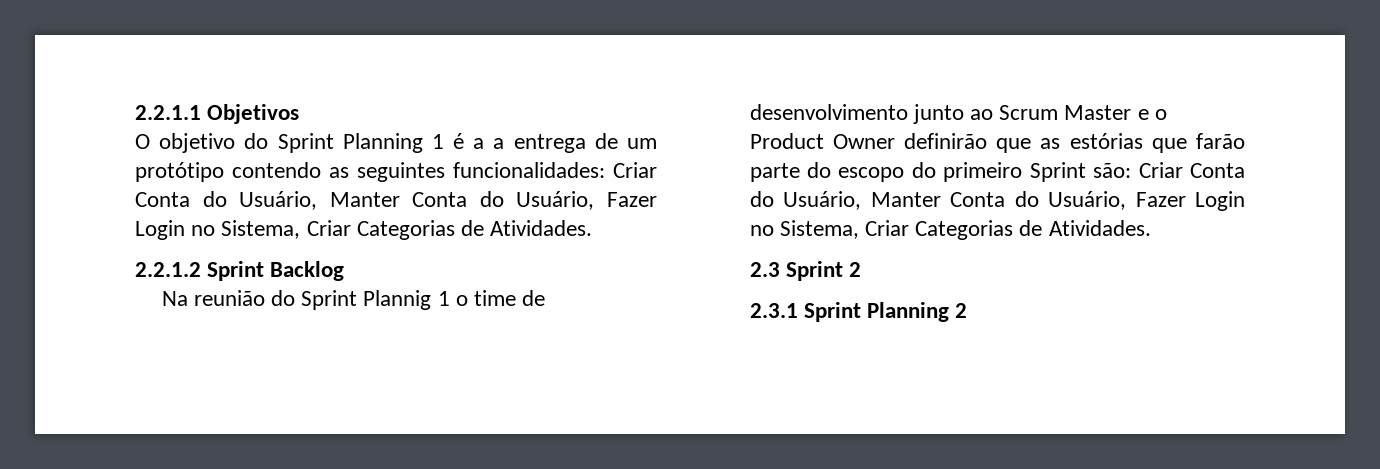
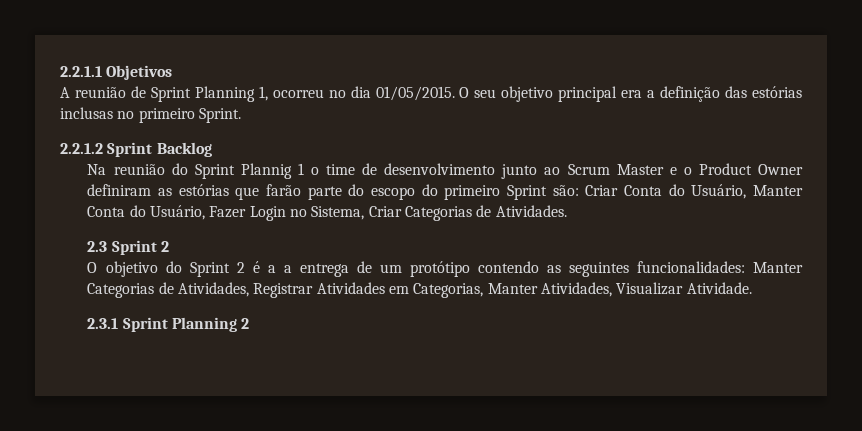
- O objetivo do Sprint Planning 1 é a a entrega de um protótipo contendo as seguintes funcionalidades: Criar Conta do Usuário, Manter Conta do Usuário, Fazer Login no Sistema, Criar Categorias de Atividades.
+ A reunião de Sprint Planning 1, ocorreu no dia 01/05/2015. O seu objetivo principal era a definição das estórias inclusas no primeiro Sprint.
- Na reunião do Sprint Plannig 1 o time de desenvolvimento junto ao Scrum Master e o Product Owner definirão que as estórias que farão parte do escopo do primeiro Sprint são: Criar Conta do Usuário, Manter Conta do Usuário, Fazer Login no Sistema, Criar Categorias de Atividades.
+ Na reunião do Sprint Plannig 1 o time de desenvolvimento junto ao Scrum Master e o Product Owner definiram as estórias que farão parte do escopo do primeiro Sprint são: Criar Conta do Usuário, Manter Conta do Usuário, Fazer Login no Sistema, Criar Categorias de Atividades.
+ O objetivo do Sprint 2 é a a entrega de um protótipo contendo as seguintes funcionalidades: Manter Categorias de Atividades, Registrar Atividades em Categorias, Manter Atividades, Visualizar Atividade.

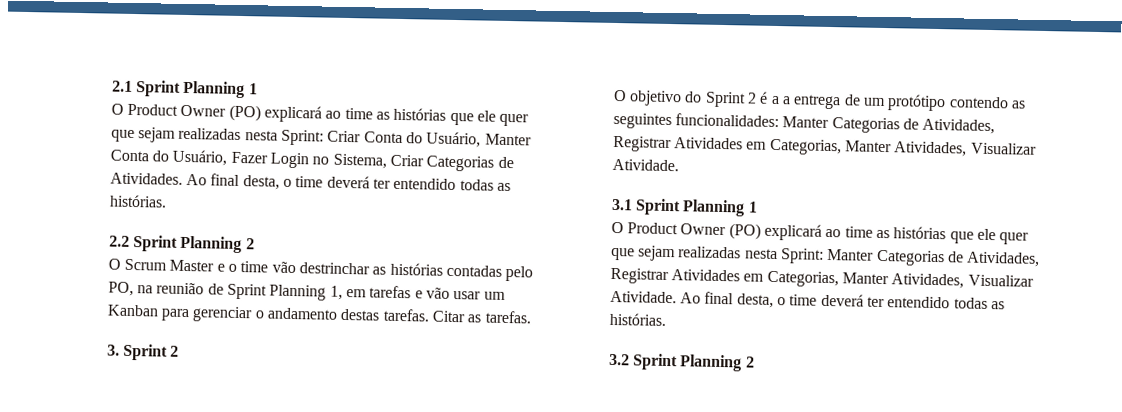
- 2.2.1.1 Objetivos
- A reunião de Sprint Planning 1, ocorreu no dia 01/05/2015. O seu objetivo principal era a definição das estórias inclusas no primeiro Sprint.
- 2.2.1.2 Sprint Backlog
- Na reunião do Sprint Plannig 1 o time de desenvolvimento junto ao Scrum Master e o Product Owner definiram as estórias que farão parte do escopo do primeiro Sprint são: Criar Conta do Usuário, Manter Conta do Usuário, Fazer Login no Sistema, Criar Categorias de Atividades.
- 2.3 Sprint 2
+ 2.1 Sprint Planning 1
+ O Product Owner (PO) explicará ao time as histórias que ele quer que sejam realizadas nesta Sprint: Criar Conta do Usuário, Manter Conta do Usuário, Fazer Login no Sistema, Criar Categorias de Atividades. Ao final desta, o time deverá ter entendido todas as histórias.
+ 2.2 Sprint Planning 2
+ O Scrum Master e o time vão destrinchar as histórias contadas pelo PO, na reunião de Sprint Planning 1, em tarefas e vão usar um Kanban para gerenciar o andamento destas tarefas. Citar as tarefas.
+ 3. Sprint 2
- 2.3.1 Sprint Planning 2
+ 3.1 Sprint Planning 1
+ O Product Owner (PO) explicará ao time as histórias que ele quer que sejam realizadas nesta Sprint: Manter Categorias de Atividades, Registrar Atividades em Categorias, Manter Atividades, Visualizar Atividade. Ao final desta, o time deverá ter entendido todas as histórias.
+ 3.2 Sprint Planning 2

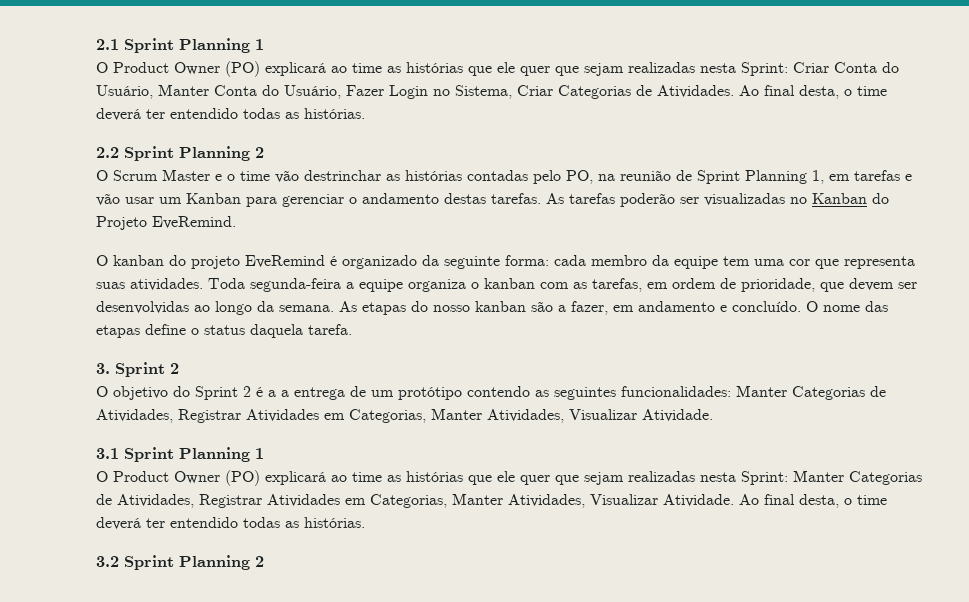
- Citar as tarefas.
+ As tarefas poderão ser visualizadas no Kanban do Projeto EveRemind.
+ O kanban do projeto EveRemind é organizado da seguinte forma: cada membro da equipe tem uma cor que representa suas atividades. Toda segunda-feira a equipe organiza o kanban com as tarefas, em ordem de prioridade, que devem ser desenvolvidas ao longo da semana. As etapas do nosso kanban são a fazer, em andamento e concluído. O nome das etapas define o status daquela tarefa.

